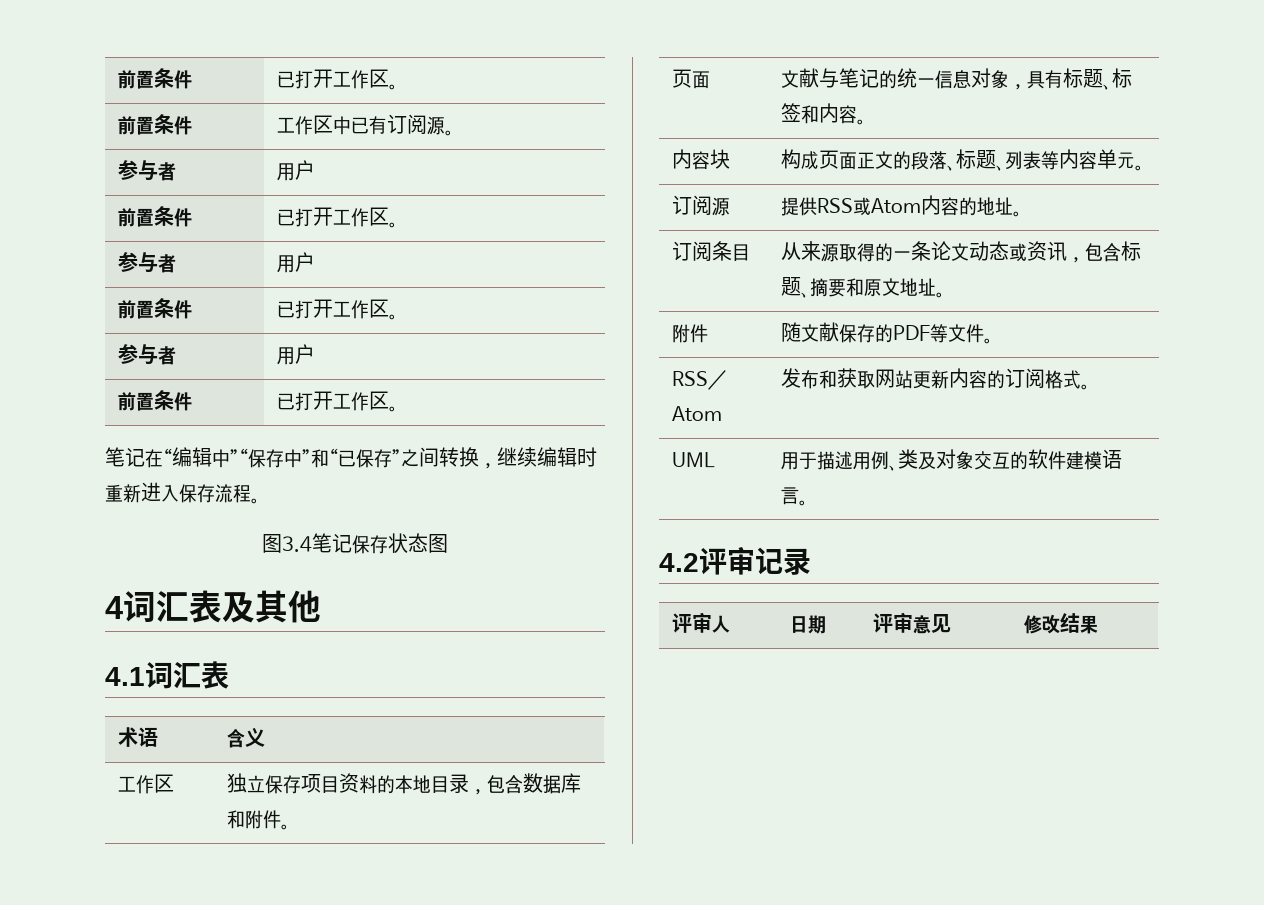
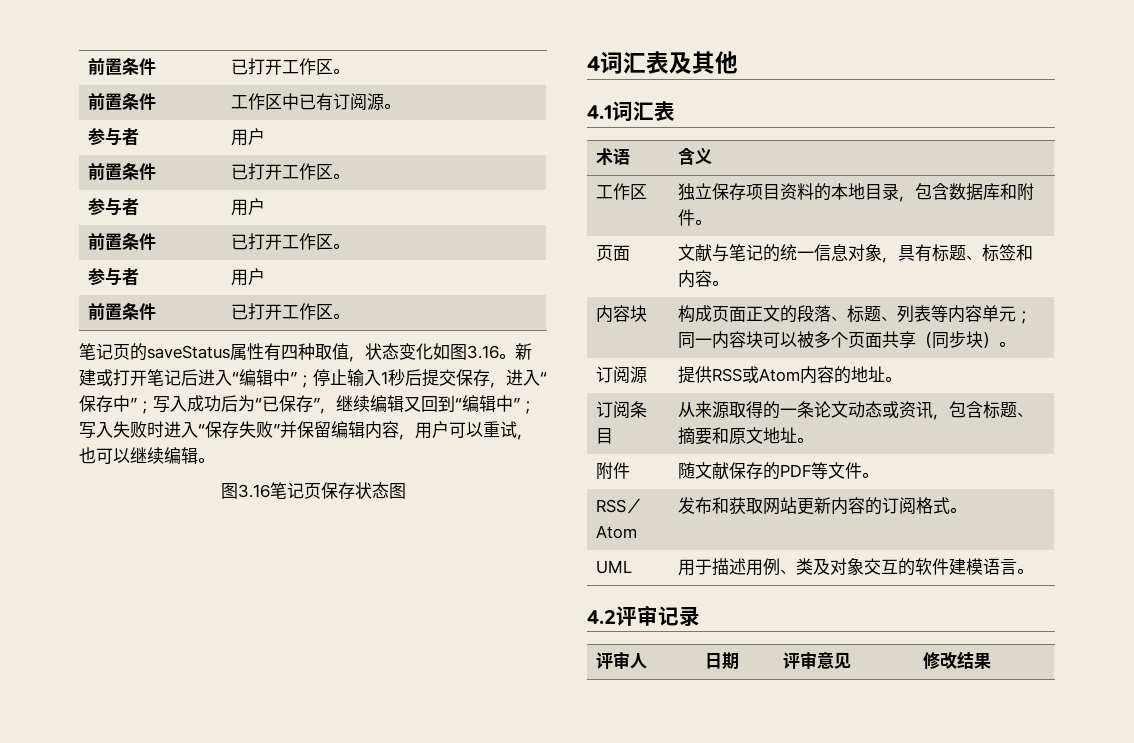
- 笔记在“编辑中”“保存中”和“已保存”之间转换，继续编辑时重新进入保存流程。
+ 笔记页的saveStatus属性有四种取值，状态变化如图3.16。新建或打开笔记后进入“编辑中”；停止输入1秒后提交保存，进入“保存中”；写入成功后为“已保存”，继续编辑又回到“编辑中”；写入失败时进入“保存失败”并保留编辑内容，用户可以重试，也可以继续编辑。
- 图3.4笔记保存状态图
+ 图3.16笔记页保存状态图
- 内容块 | 构成页面正文的段落、标题、列表等内容单元。
+ 内容块 | 构成页面正文的段落、标题、列表等内容单元；同一内容块可以被多个页面共享（同步块）。

